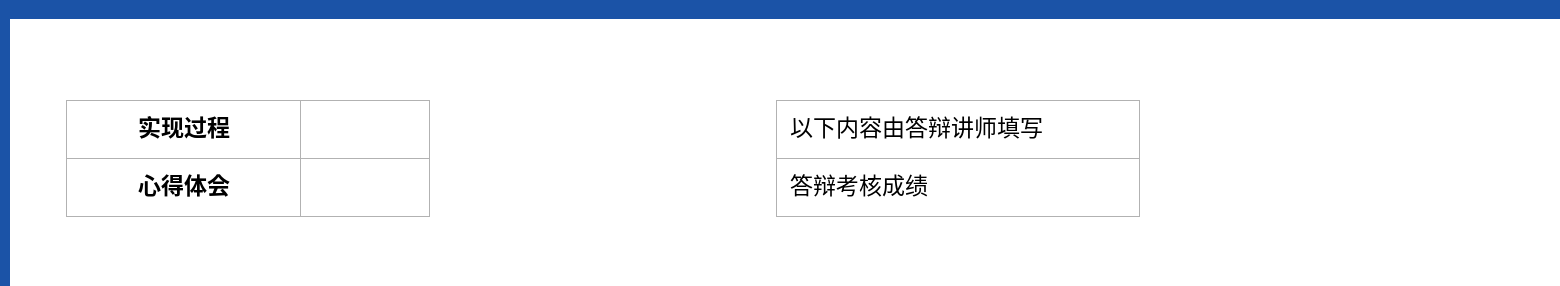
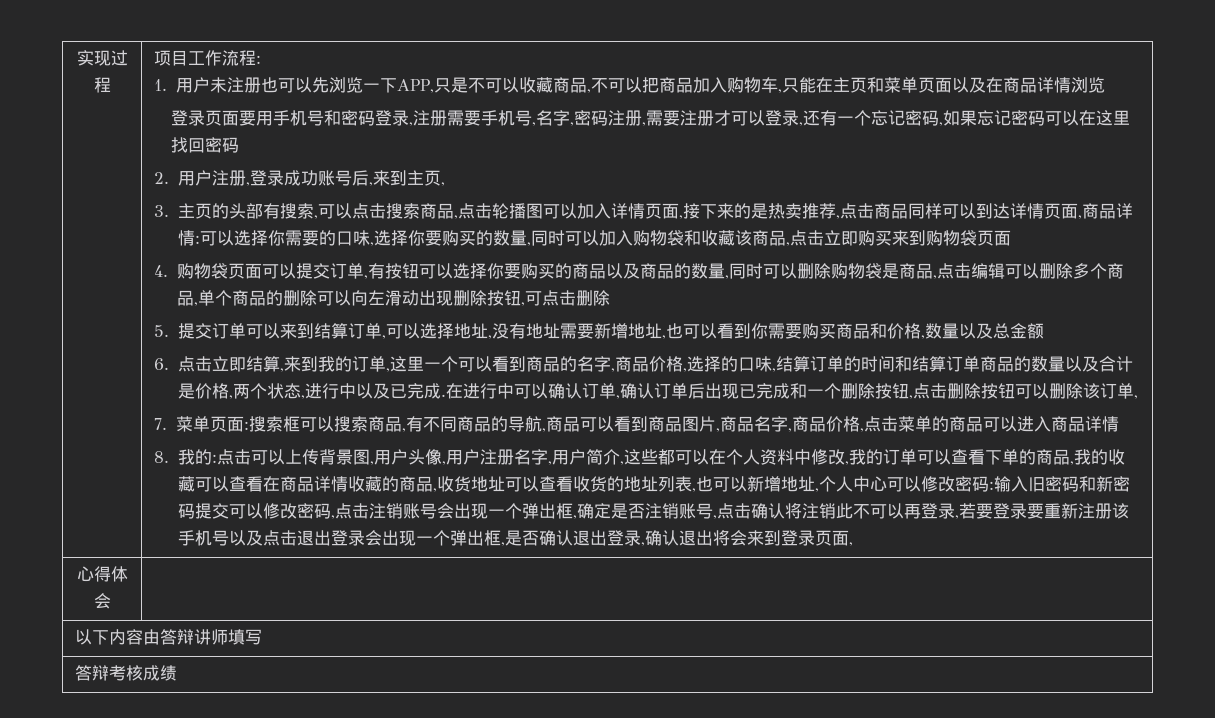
+ 项目工作流程:
+ 1.用户未注册也可以先浏览一下APP,只是不可以收藏商品,不可以把商品加入购物车,只能在主页和菜单页面以及在商品详情浏览
+ 登录页面要用手机号和密码登录,注册需要手机号,名字,密码注册,需要注册才可以登录,还有一个忘记密码,如果忘记密码可以在这里找回密码
+ 2.用户注册,登录成功账号后,来到主页,
+ 3.主页的头部有搜索,可以点击搜索商品,点击轮播图可以加入详情页面,接下来的是热卖推荐,点击商品同样可以到达详情页面,商品详情:可以选择你需要的口味,选择你要购买的数量,同时可以加入购物袋和收藏该商品,点击立即购买来到购物袋页面
+ 4.购物袋页面可以提交订单,有按钮可以选择你要购买的商品以及商品的数量,同时可以删除购物袋是商品,点击编辑可以删除多个商品,单个商品的删除可以向左滑动出现删除按钮,可点击删除
+ 5.提交订单可以来到结算订单,可以选择地址,没有地址需要新增地址,也可以看到你需要购买商品和价格,数量以及总金额
+ 6.点击立即结算,来到我的订单,这里一个可以看到商品的名字,商品价格,选择的口味,结算订单的时间和结算订单商品的数量以及合计是价格,两个状态,进行中以及已完成.在进行中可以确认订单,确认订单后出现已完成和一个删除按钮,点击删除按钮可以删除该订单,
+ 7.菜单页面:搜索框可以搜索商品,有不同商品的导航,商品可以看到商品图片,商品名字,商品价格,点击菜单的商品可以进入商品详情
+ 8.我的:点击可以上传背景图,用户头像,用户注册名字,用户简介,这些都可以在个人资料中修改,我的订单可以查看下单的商品,我的收藏可以查看在商品详情收藏的商品,收货地址可以查看收货的地址列表,也可以新增地址,个人中心可以修改密码:输入旧密码和新密码提交可以修改密码,点击注销账号会出现一个弹出框,确定是否注销账号,点击确认将注销此不可以再登录,若要登录要重新注册该手机号以及点击退出登录会出现一个弹出框,是否确认退出登录,确认退出将会来到登录页面,

